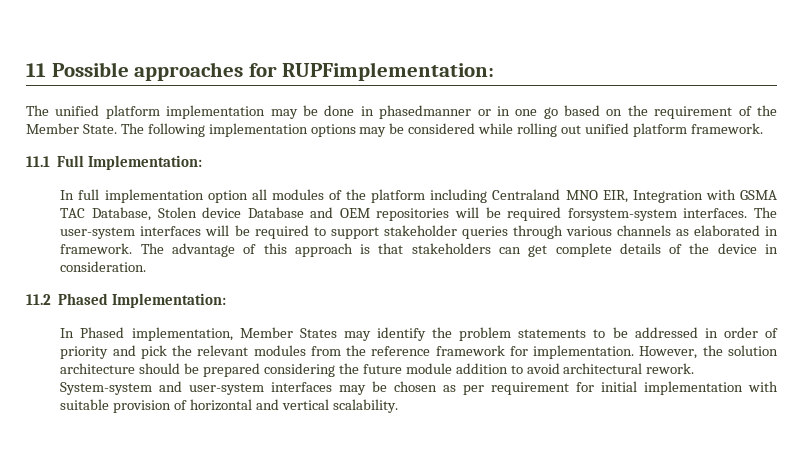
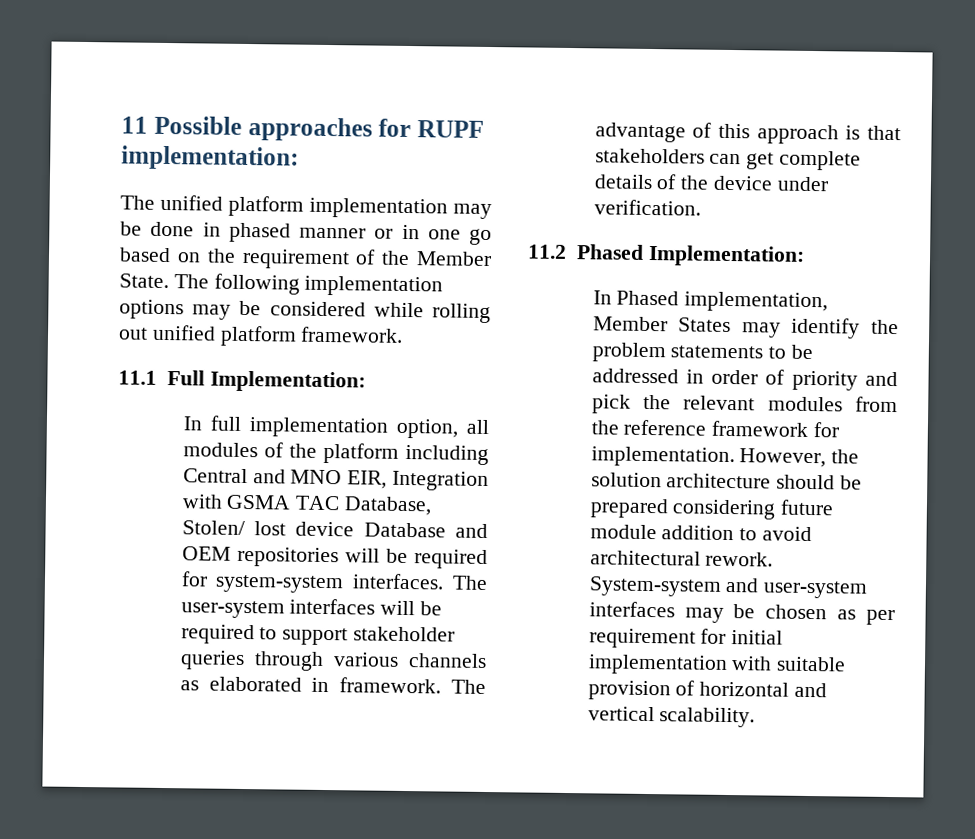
- 11 Possible approaches for RUPFimplementation:
+ 11 Possible approaches for RUPF implementation:
- The unified platform implementation may be done in phasedmanner or in one go based on the requirement of the Member State.
+ The unified platform implementation may be done in phased manner or in one go based on the requirement of the Member State.
- In full implementation option all modules of the platform including Centraland MNO EIR, Integration with GSMA TAC Database, Stolen device Database and OEM repositories will be required forsystem-system interfaces.
+ In full implementation option, all modules of the platform including Central and MNO EIR, Integration with GSMA TAC Database, Stolen/ lost device Database and OEM repositories will be required for system-system interfaces.
- The advantage of this approach is that stakeholders can get complete details of the device in consideration.
+ The advantage of this approach is that stakeholders can get complete details of the device under verification.
- However, the solution architecture should be prepared considering the future module addition to avoid architectural rework.
+ However, the solution architecture should be prepared considering future module addition to avoid architectural rework.

